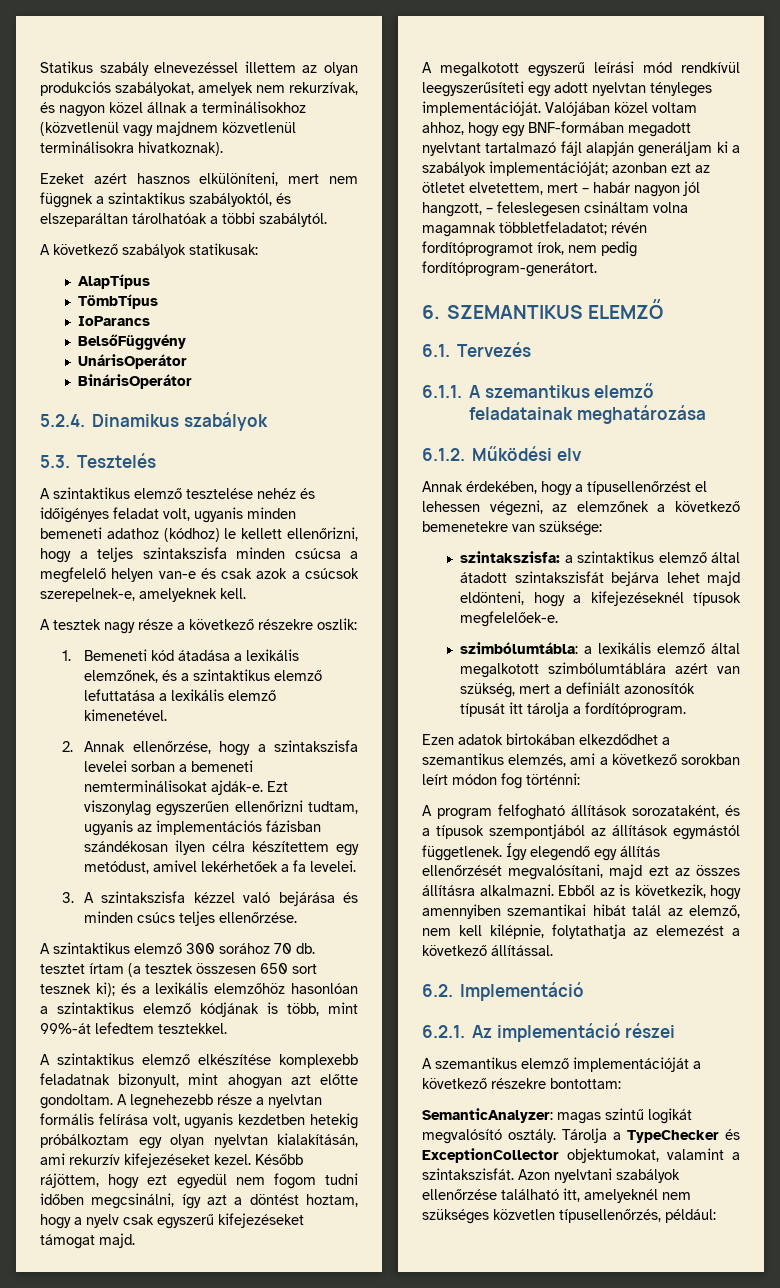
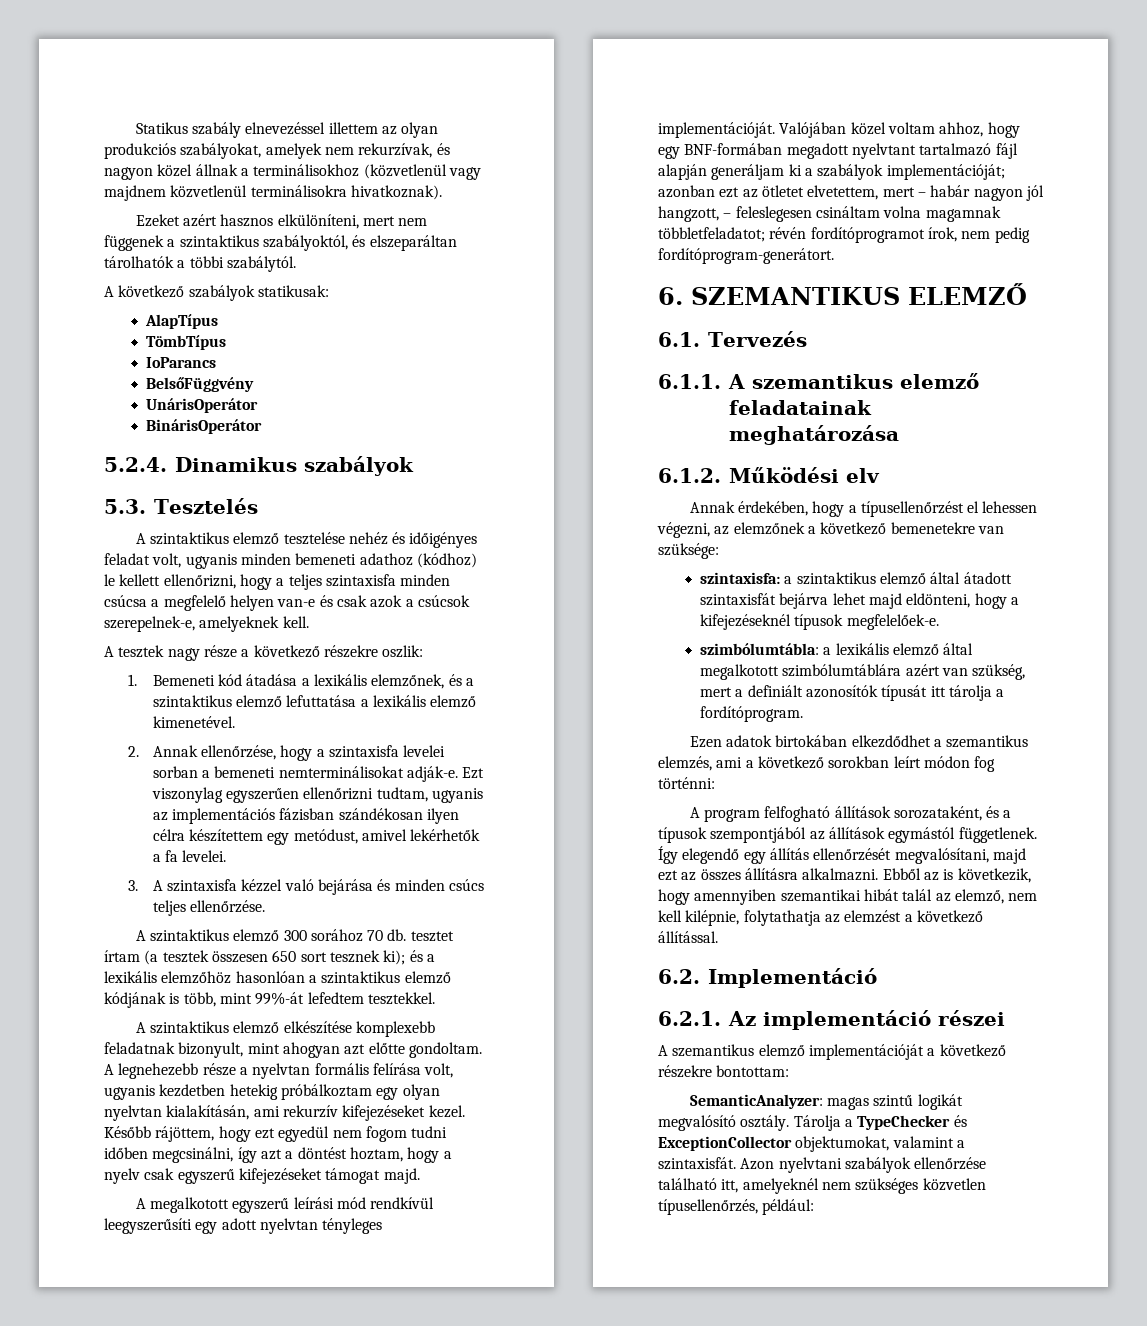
- Ezeket azért hasznos elkülöníteni, mert nem függnek a szintaktikus szabályoktól, és elszeparáltan tárolhatóak a többi szabálytól.
+ Ezeket azért hasznos elkülöníteni, mert nem függenek a szintaktikus szabályoktól, és elszeparáltan tárolhatók a többi szabálytól.
- A szintaktikus elemző tesztelése nehéz és időigényes feladat volt, ugyanis minden bemeneti adathoz (kódhoz) le kellett ellenőrizni, hogy a teljes szintakszisfa minden csúcsa a megfelelő helyen van-e és csak azok a csúcsok szerepelnek-e, amelyeknek kell.
+ A szintaktikus elemző tesztelése nehéz és időigényes feladat volt, ugyanis minden bemeneti adathoz (kódhoz) le kellett ellenőrizni, hogy a teljes szintaxisfa minden csúcsa a megfelelő helyen van-e és csak azok a csúcsok szerepelnek-e, amelyeknek kell.
- 2. Annak ellenőrzése, hogy a szintakszisfa levelei sorban a bemeneti nemterminálisokat ajdák-e.
+ 2. Annak ellenőrzése, hogy a szintaxisfa levelei sorban a bemeneti nemterminálisokat adják-e.
- Ezt viszonylag egyszerűen ellenőrizni tudtam, ugyanis az implementációs fázisban szándékosan ilyen célra készítettem egy metódust, amivel lekérhetőek a fa levelei.
+ Ezt viszonylag egyszerűen ellenőrizni tudtam, ugyanis az implementációs fázisban szándékosan ilyen célra készítettem egy metódust, amivel lekérhetők a fa levelei.
- 3. A szintakszisfa kézzel való bejárása és minden csúcs teljes ellenőrzése.
+ 3. A szintaxisfa kézzel való bejárása és minden csúcs teljes ellenőrzése.
- A megalkotott egyszerű leírási mód rendkívül leegyszerűsíteti egy adott nyelvtan tényleges implementációját.
+ A megalkotott egyszerű leírási mód rendkívül leegyszerűsíti egy adott nyelvtan tényleges implementációját.
- szintakszisfa: a szintaktikus elemző által átadott szintakszisfát bejárva lehet majd eldönteni, hogy a kifejezéseknél típusok megfelelőek-e.
+ szintaxisfa: a szintaktikus elemző által átadott szintaxisfát bejárva lehet majd eldönteni, hogy a kifejezéseknél típusok megfelelőek-e.
- Ebből az is következik, hogy amennyiben szemantikai hibát talál az elemző, nem kell kilépnie, folytathatja az elemezést a következő állítással.
+ Ebből az is következik, hogy amennyiben szemantikai hibát talál az elemző, nem kell kilépnie, folytathatja az elemzést a következő állítással.
- Tárolja a TypeChecker és ExceptionCollector objektumokat, valamint a szintakszisfát.
+ Tárolja a TypeChecker és ExceptionCollector objektumokat, valamint a szintaxisfát.

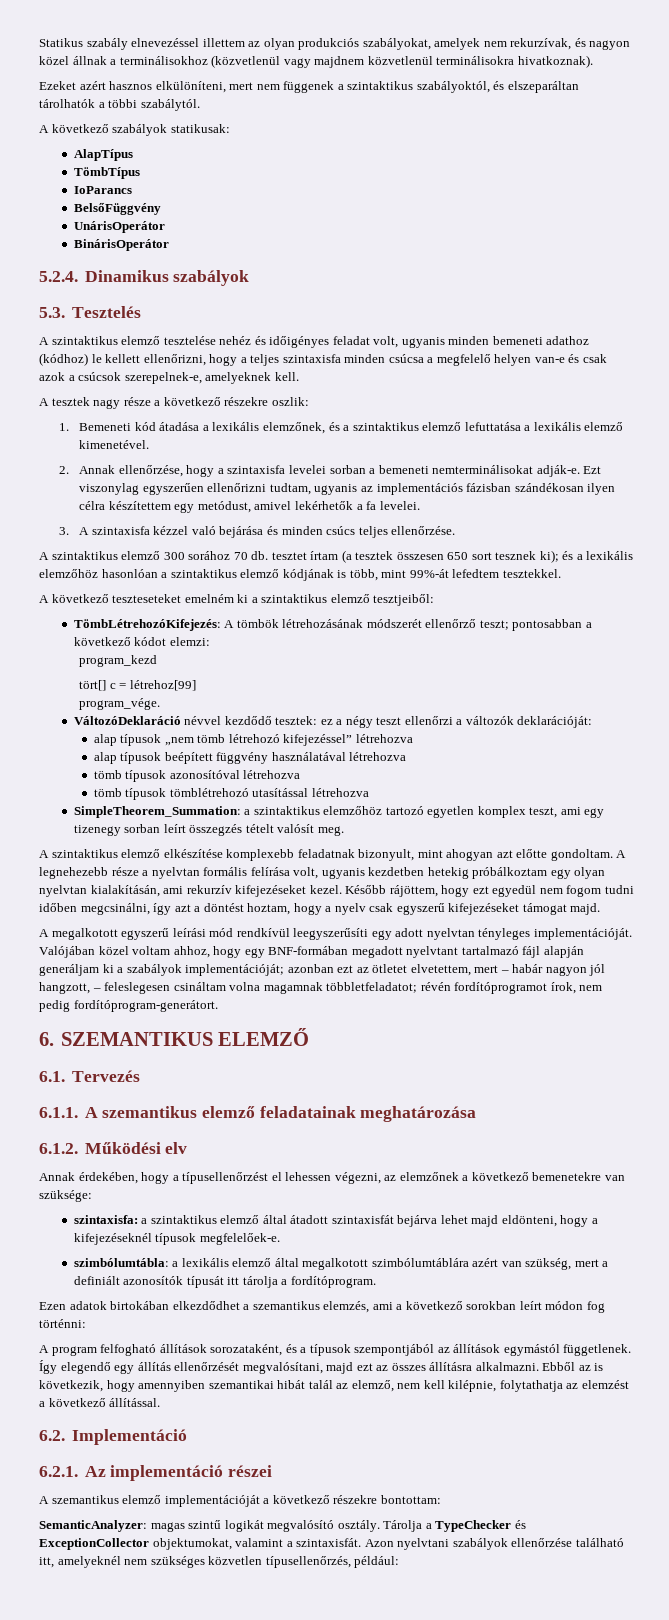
+ A következő teszteseteket emelném ki a szintaktikus elemző tesztjeiből:
+ TömbLétrehozóKifejezés: A tömbök létrehozásának módszerét ellenőrző teszt; pontosabban a következő kódot elemzi:
+ program_kezd
+ tört[] c = létrehoz[99]
+ program_vége.
+ VáltozóDeklaráció névvel kezdődő tesztek: ez a négy teszt ellenőrzi a változók deklarációját:
+ alap típusok „nem tömb létrehozó kifejezéssel” létrehozva
+ alap típusok beépített függvény használatával létrehozva
+ tömb típusok azonosítóval létrehozva
+ tömb típusok tömblétrehozó utasítással létrehozva
+ SimpleTheorem_Summation: a szintaktikus elemzőhöz tartozó egyetlen komplex teszt, ami egy tizenegy sorban leírt összegzés tételt valósít meg.

